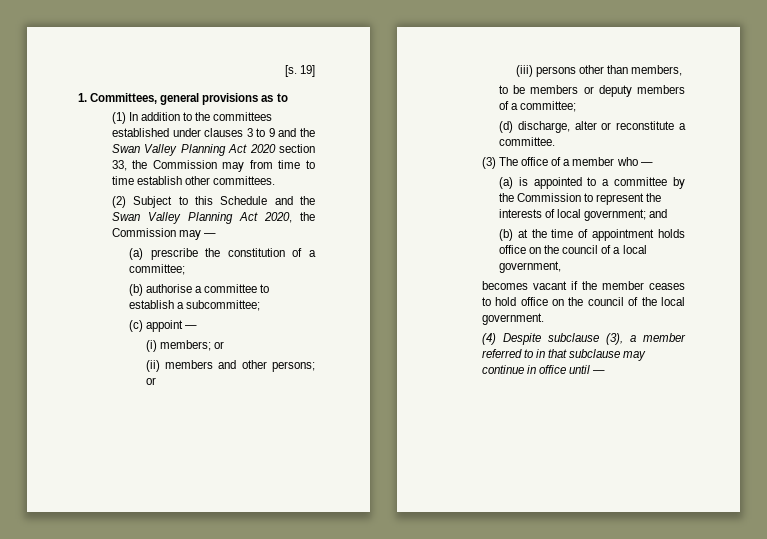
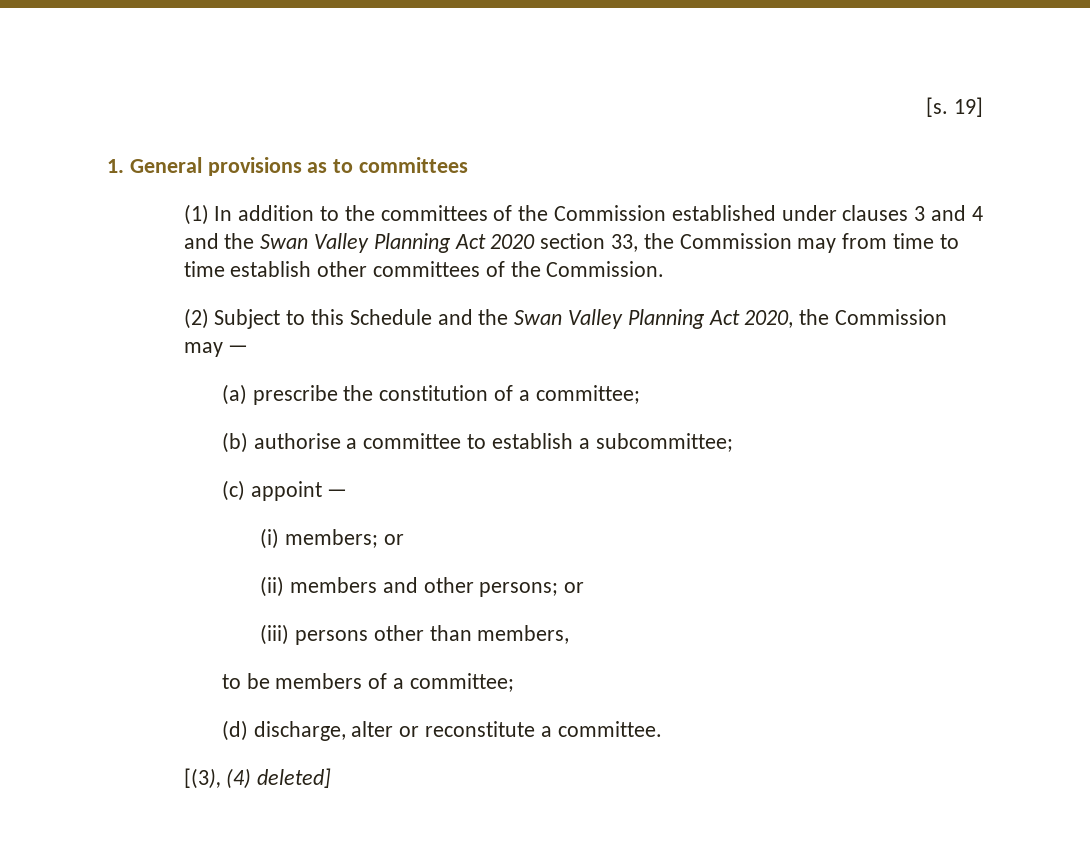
- 1. Committees, general provisions as to
+ 1. General provisions as to committees
- (1) In addition to the committees established under clauses 3 to 9 and the Swan Valley Planning Act 2020 section 33, the Commission may from time to time establish other committees.
+ (1) In addition to the committees of the Commission established under clauses 3 and 4 and the Swan Valley Planning Act 2020 section 33, the Commission may from time to time establish other committees of the Commission.
- to be members or deputy members of a committee;
+ to be members of a committee;
- (3) The office of a member who —
- (a) is appointed to a committee by the Commission to represent the interests of local government; and
- (b) at the time of appointment holds office on the council of a local government,
- becomes vacant if the member ceases to hold office on the council of the local government.
- (4) Despite subclause (3), a member referred to in that subclause may continue in office until —
+ [(3), (4) deleted]

